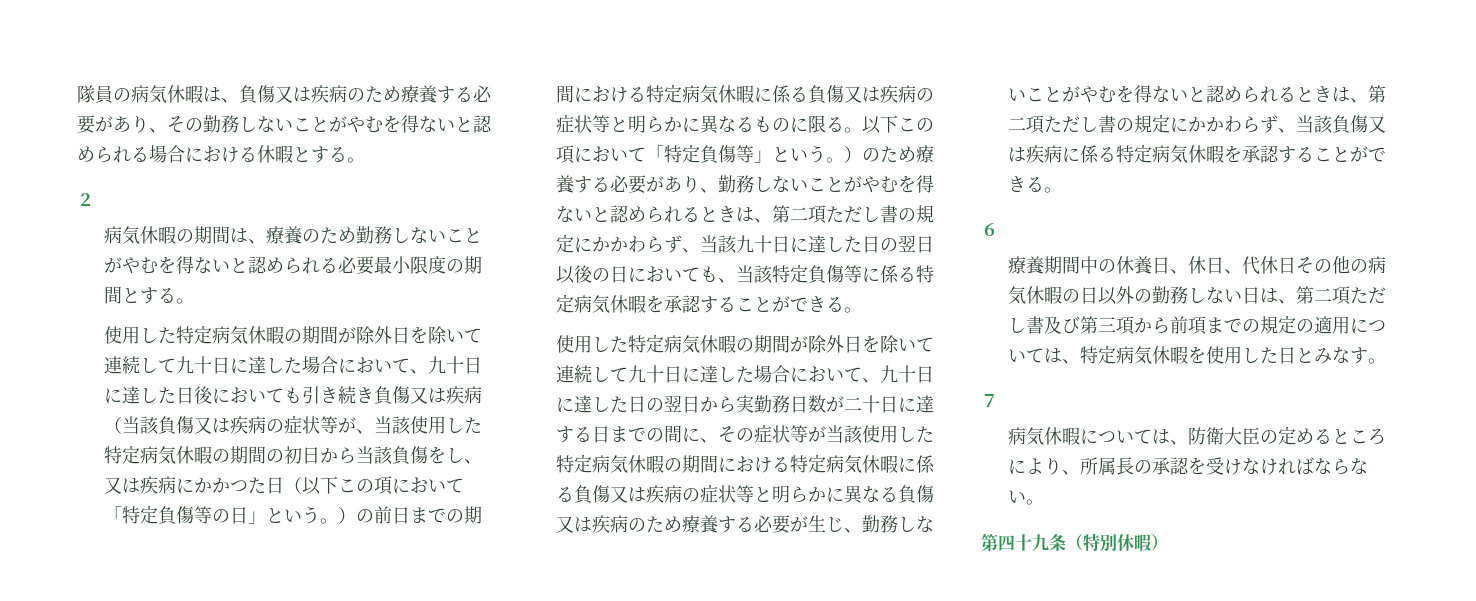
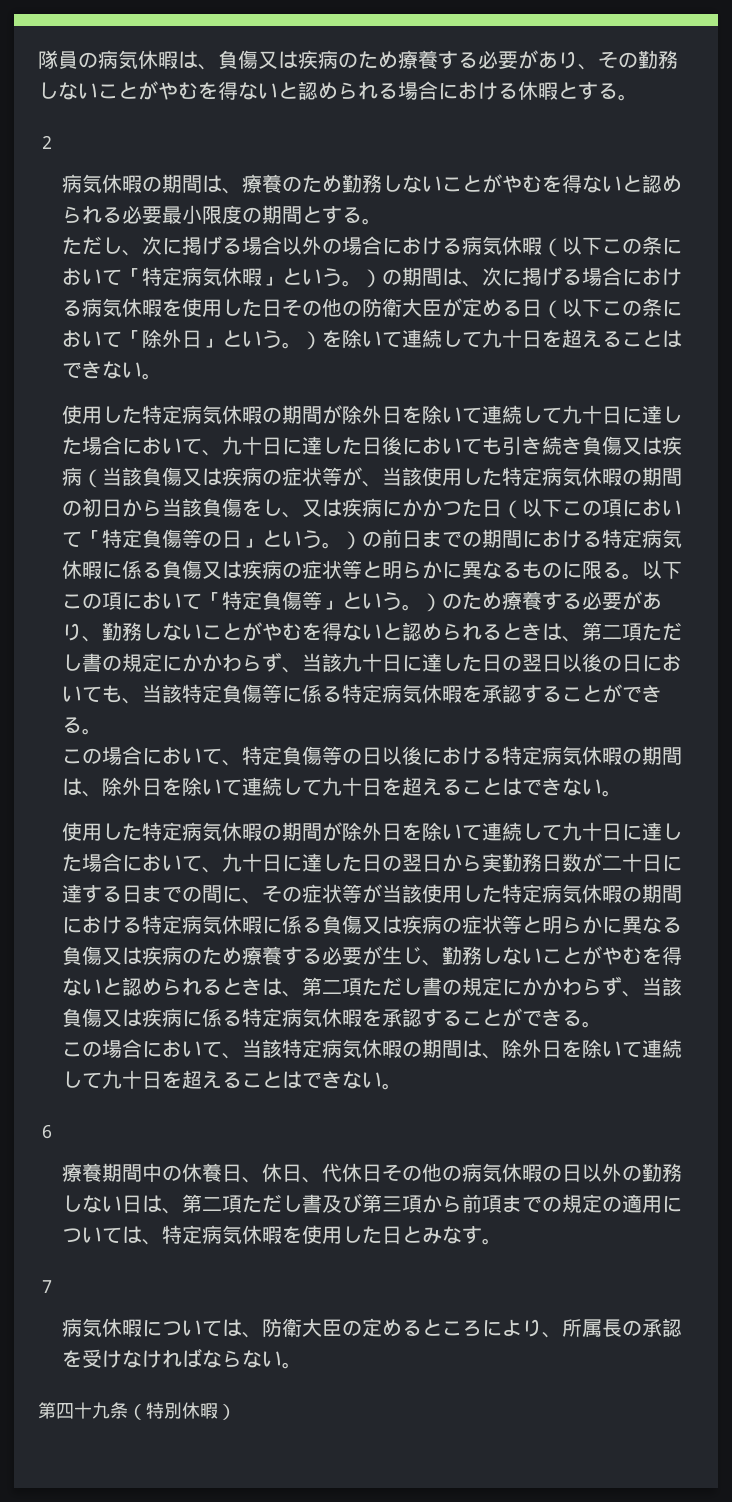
+ ただし、次に掲げる場合以外の場合における病気休暇（以下この条において「特定病気休暇」という。）の期間は、次に掲げる場合における病気休暇を使用した日その他の防衛大臣が定める日（以下この条において「除外日」という。）を除いて連続して九十日を超えることはできない。
+ この場合において、特定負傷等の日以後における特定病気休暇の期間は、除外日を除いて連続して九十日を超えることはできない。
+ この場合において、当該特定病気休暇の期間は、除外日を除いて連続して九十日を超えることはできない。

